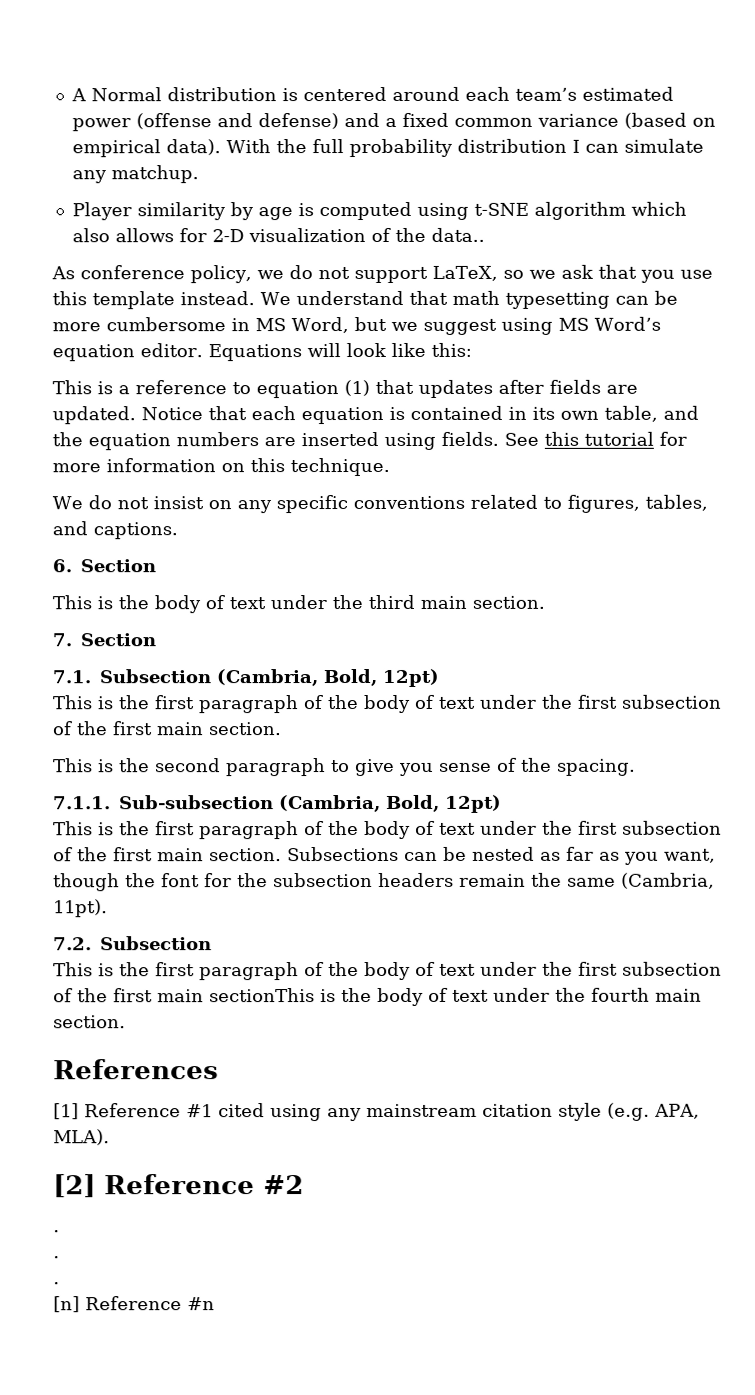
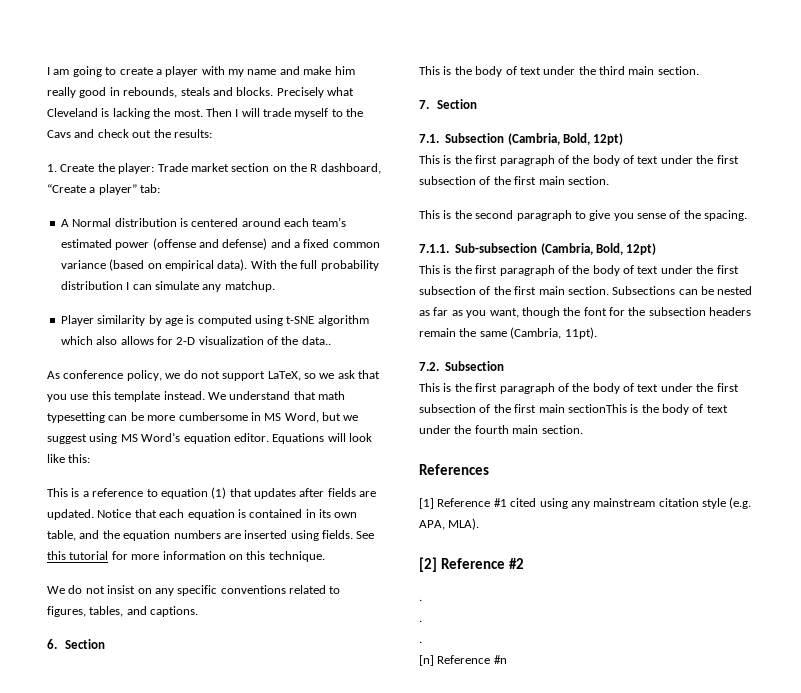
+ I am going to create a player with my name and make him really good in rebounds, steals and blocks. Precisely what Cleveland is lacking the most. Then I will trade myself to the Cavs and check out the results:
+ 1. Create the player: Trade market section on the R dashboard, “Create a player” tab:

